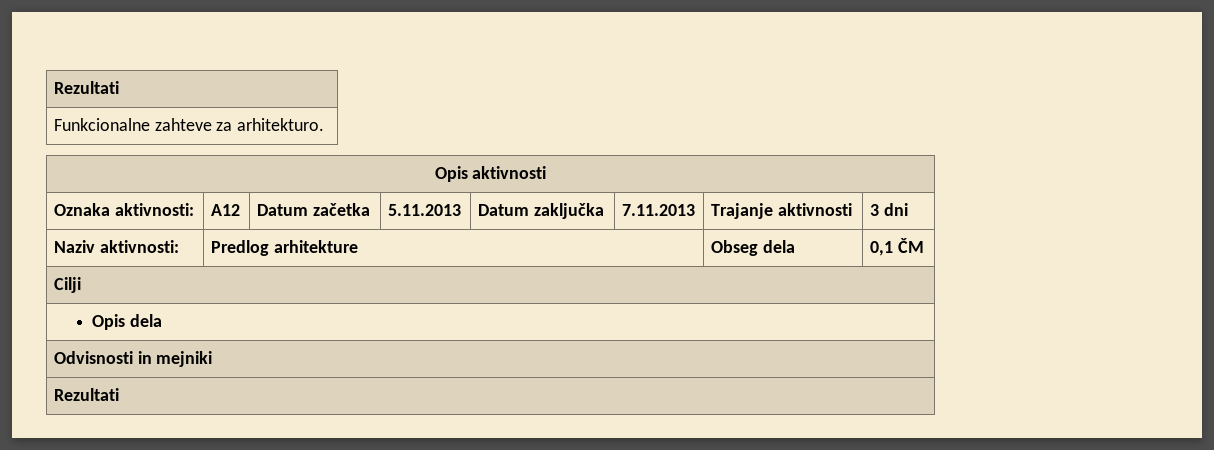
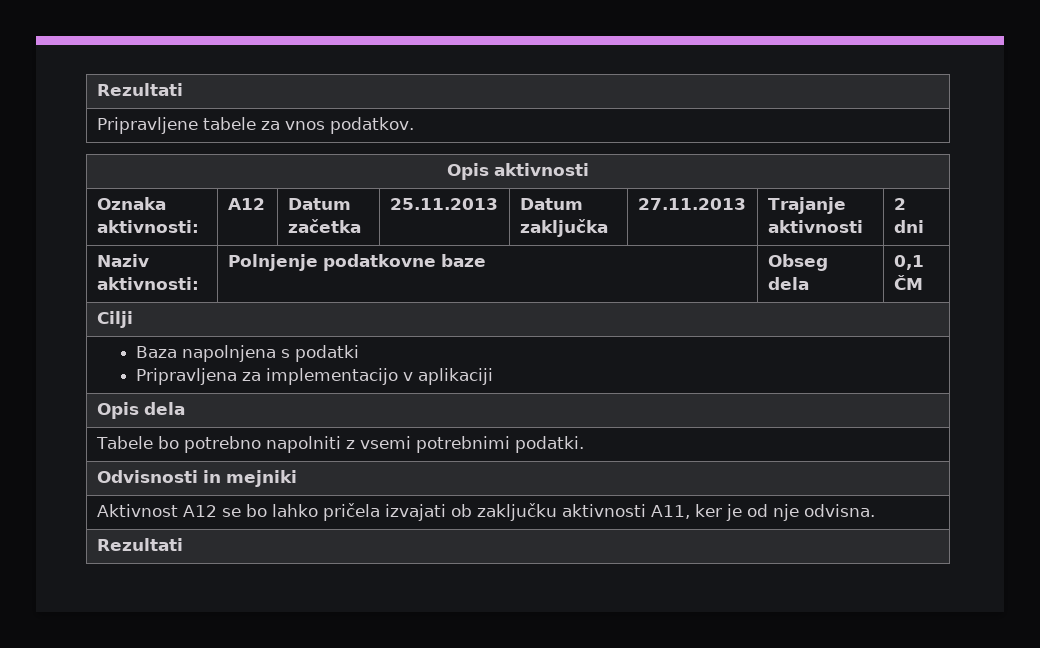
- Funkcionalne zahteve za arhitekturo.
+ Pripravljene tabele za vnos podatkov.
- Oznaka aktivnosti: | A12 | Datum začetka | 5.11.2013 | Datum zaključka | 7.11.2013 | Trajanje aktivnosti | 3 dni
+ Oznaka aktivnosti: | A12 | Datum začetka | 25.11.2013 | Datum zaključka | 27.11.2013 | Trajanje aktivnosti | 2 dni
- Naziv aktivnosti: | Predlog arhitekture | Obseg dela | 0,1 ČM
+ Naziv aktivnosti: | Polnjenje podatkovne baze | Obseg dela | 0,1 ČM
+ Baza napolnjena s podatki
+ Pripravljena za implementacijo v aplikaciji
  Opis dela
+ Tabele bo potrebno napolniti z vsemi potrebnimi podatki.
  Odvisnosti in mejniki
+ Aktivnost A12 se bo lahko pričela izvajati ob zaključku aktivnosti A11, ker je od nje odvisna.

